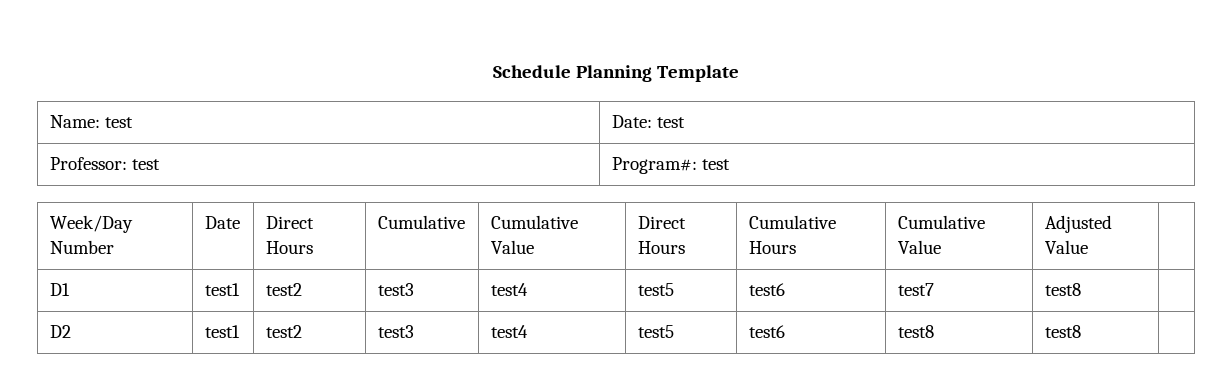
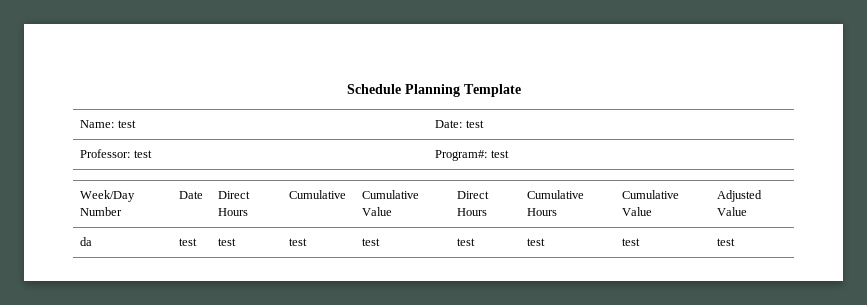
- Week/Day Number | Date | Direct Hours | Cumulative | Cumulative Value | Direct Hours | Cumulative Hours | Cumulative Value | Adjusted Value |
- D1 | test1 | test2 | test3 | test4 | test5 | test6 | test7 | test8 |
- D2 | test1 | test2 | test3 | test4 | test5 | test6 | test8 | test8 |
+ Week/Day Number | Date | Direct Hours | Cumulative | Cumulative Value | Direct Hours | Cumulative Hours | Cumulative Value | Adjusted Value
+ da | test | test | test | test | test | test | test | test

